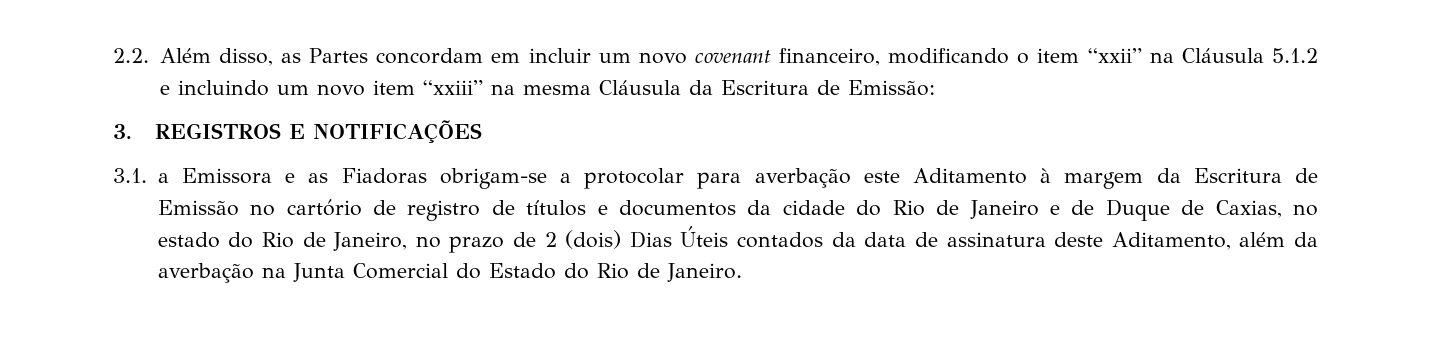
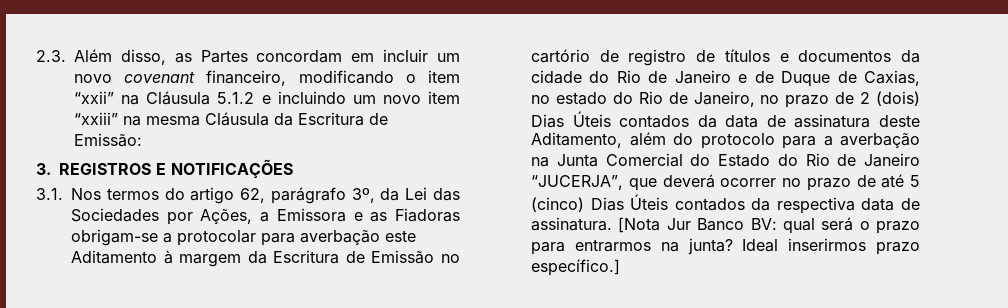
- 2.2. Além disso, as Partes concordam em incluir um novo covenant financeiro, modificando o item “xxii” na Cláusula 5.1.2 e incluindo um novo item “xxiii” na mesma Cláusula da Escritura de Emissão:
+ 2.3. Além disso, as Partes concordam em incluir um novo covenant financeiro, modificando o item “xxii” na Cláusula 5.1.2 e incluindo um novo item “xxiii” na mesma Cláusula da Escritura de Emissão:
- 3.1. a Emissora e as Fiadoras obrigam-se a protocolar para averbação este Aditamento à margem da Escritura de Emissão no cartório de registro de títulos e documentos da cidade do Rio de Janeiro e de Duque de Caxias, no estado do Rio de Janeiro, no prazo de 2 (dois) Dias Úteis contados da data de assinatura deste Aditamento, além da averbação na Junta Comercial do Estado do Rio de Janeiro.
+ 3.1. Nos termos do artigo 62, parágrafo 3º, da Lei das Sociedades por Ações, a Emissora e as Fiadoras obrigam-se a protocolar para averbação este Aditamento à margem da Escritura de Emissão no cartório de registro de títulos e documentos da cidade do Rio de Janeiro e de Duque de Caxias, no estado do Rio de Janeiro, no prazo de 2 (dois) Dias Úteis contados da data de assinatura deste Aditamento, além do protocolo para a averbação na Junta Comercial do Estado do Rio de Janeiro “JUCERJA”, que deverá ocorrer no prazo de até 5 (cinco) Dias Úteis contados da respectiva data de assinatura. [Nota Jur Banco BV: qual será o prazo para entrarmos na junta? Ideal inserirmos prazo específico.]

